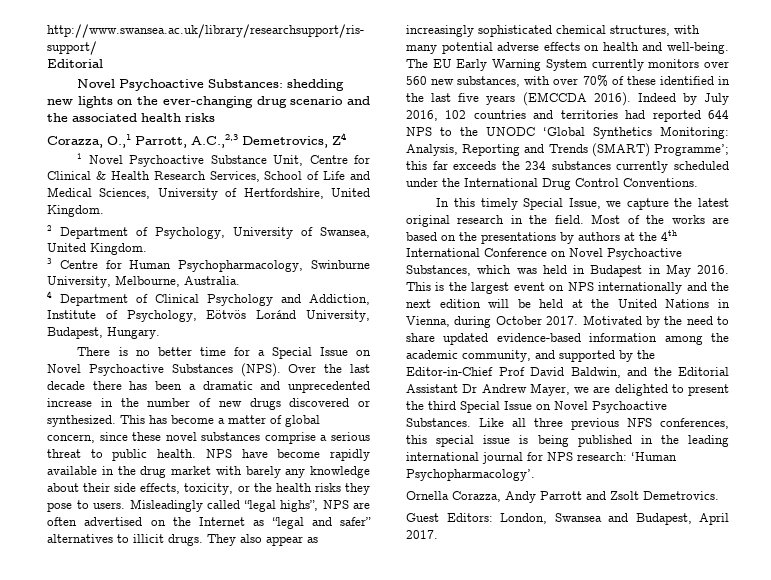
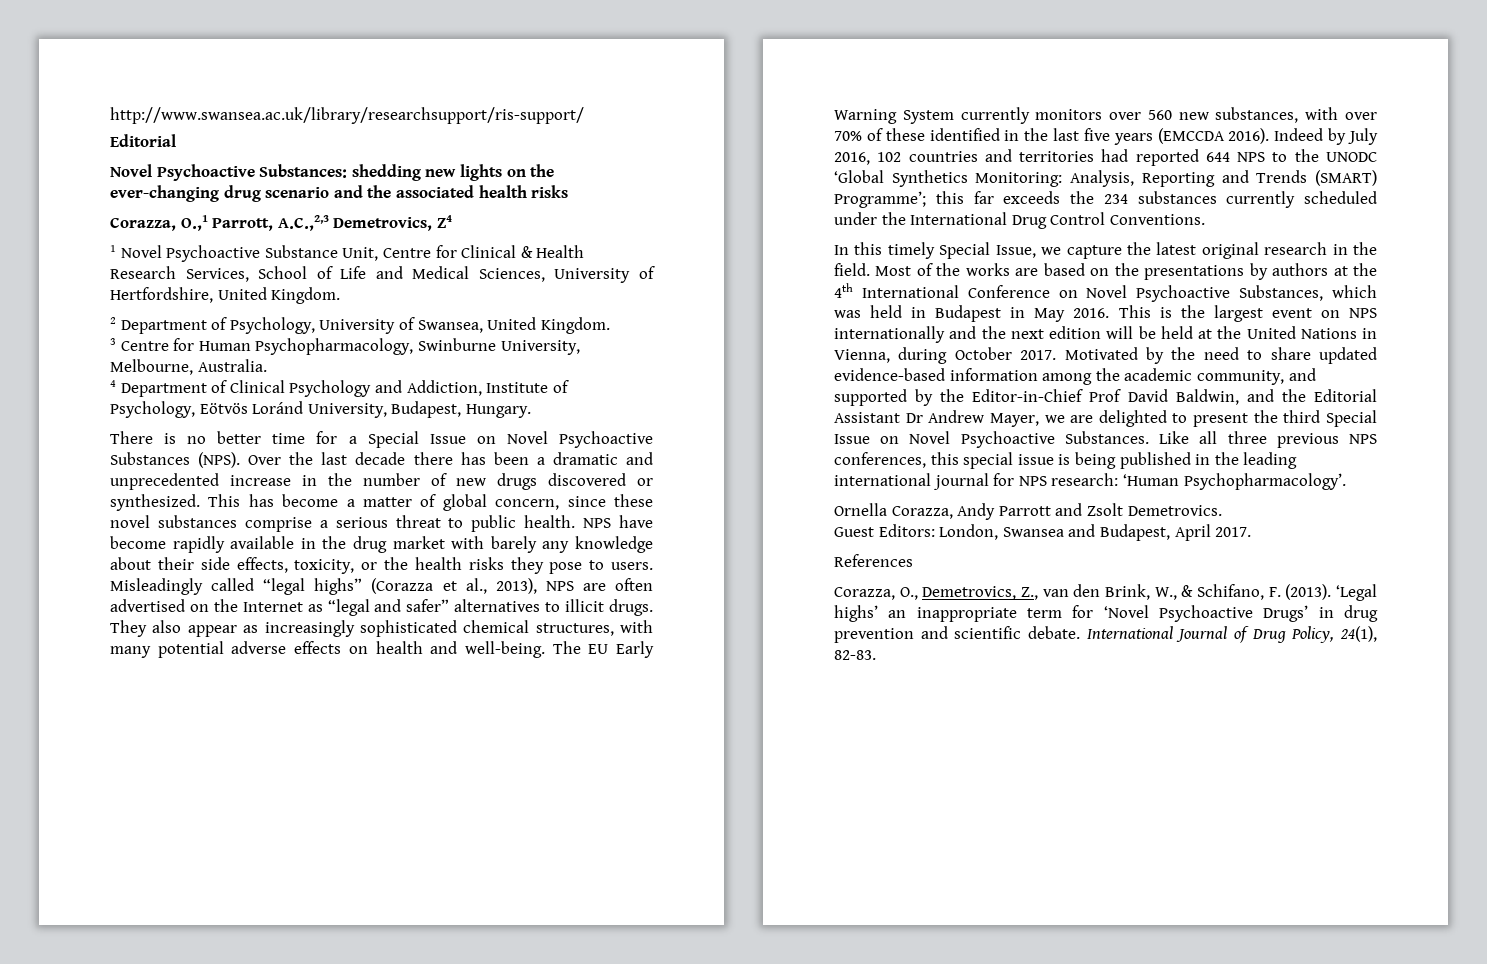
- Misleadingly called “legal highs”, NPS are often advertised on the Internet as “legal and safer” alternatives to illicit drugs.
+ Misleadingly called “legal highs” (Corazza et al., 2013), NPS are often advertised on the Internet as “legal and safer” alternatives to illicit drugs.
- Like all three previous NFS conferences, this special issue is being published in the leading international journal for NPS research: ‘Human Psychopharmacology’.
+ Like all three previous NPS conferences, this special issue is being published in the leading international journal for NPS research: ‘Human Psychopharmacology’.
+ References
+ Corazza, O., Demetrovics, Z., van den Brink, W., & Schifano, F. (2013). ‘Legal highs’ an inappropriate term for ‘Novel Psychoactive Drugs’ in drug prevention and scientific debate. International Journal of Drug Policy, 24(1), 82-83.

